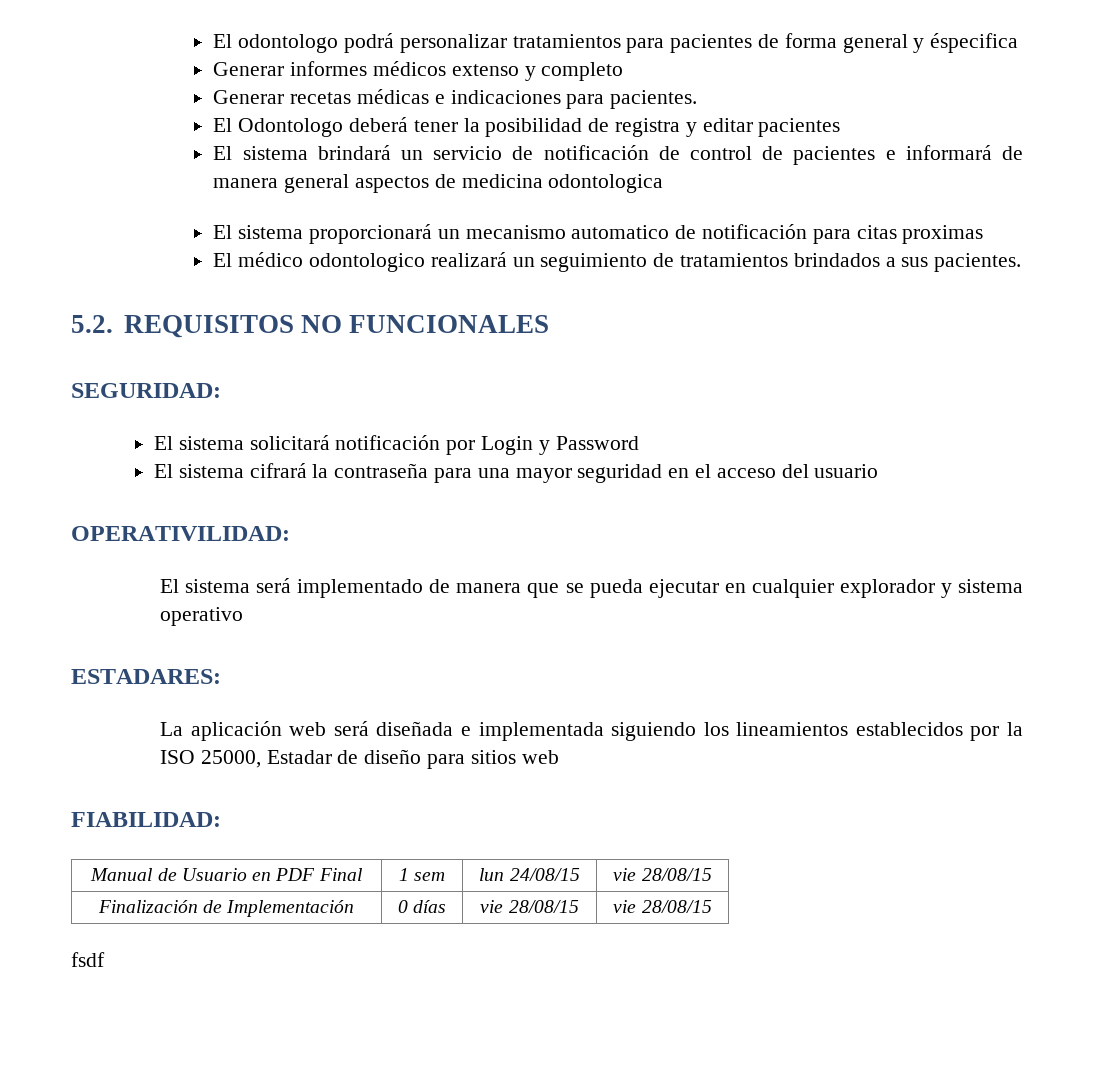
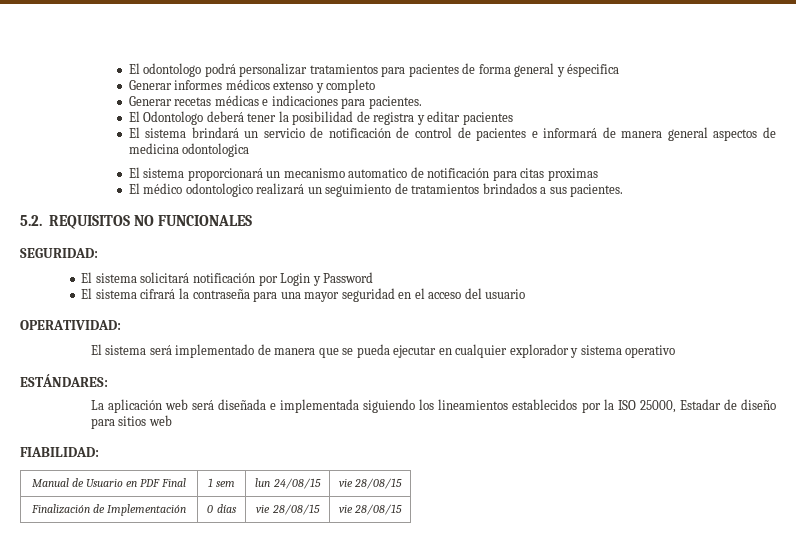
- OPERATIVILIDAD:
+ OPERATIVIDAD:
- ESTADARES:
+ ESTÁNDARES:
- fsdf

